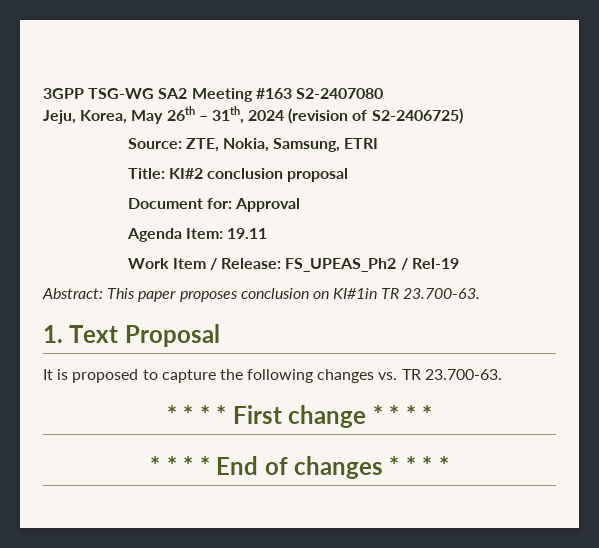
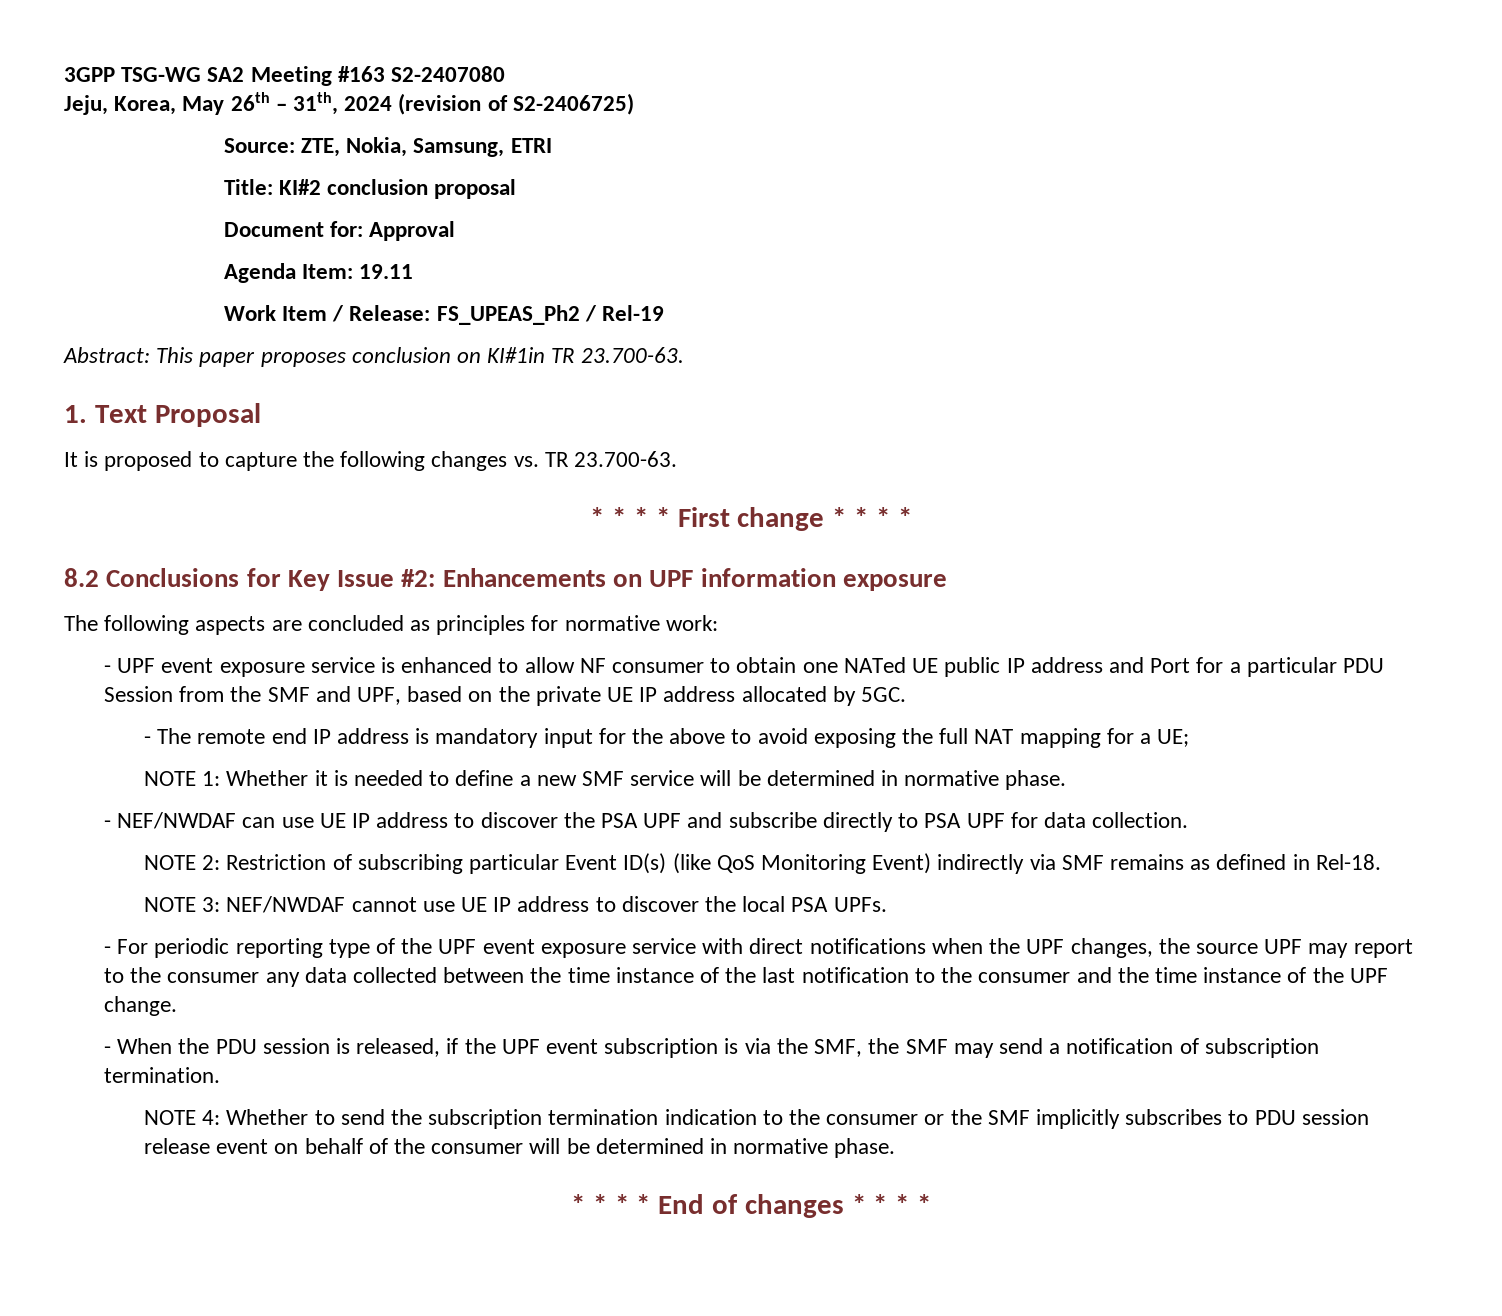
+ 8.2 Conclusions for Key Issue #2: Enhancements on UPF information exposure
+ The following aspects are concluded as principles for normative work:
+ - UPF event exposure service is enhanced to allow NF consumer to obtain one NATed UE public IP address and Port for a particular PDU Session from the SMF and UPF, based on the private UE IP address allocated by 5GC.
+ - The remote end IP address is mandatory input for the above to avoid exposing the full NAT mapping for a UE;
+ NOTE 1: Whether it is needed to define a new SMF service will be determined in normative phase.
+ - NEF/NWDAF can use UE IP address to discover the PSA UPF and subscribe directly to PSA UPF for data collection.
+ NOTE 2: Restriction of subscribing particular Event ID(s) (like QoS Monitoring Event) indirectly via SMF remains as defined in Rel-18.
+ NOTE 3: NEF/NWDAF cannot use UE IP address to discover the local PSA UPFs.
+ - For periodic reporting type of the UPF event exposure service with direct notifications when the UPF changes, the source UPF may report to the consumer any data collected between the time instance of the last notification to the consumer and the time instance of the UPF change.
+ - When the PDU session is released, if the UPF event subscription is via the SMF, the SMF may send a notification of subscription termination.
+ NOTE 4: Whether to send the subscription termination indication to the consumer or the SMF implicitly subscribes to PDU session release event on behalf of the consumer will be determined in normative phase.

